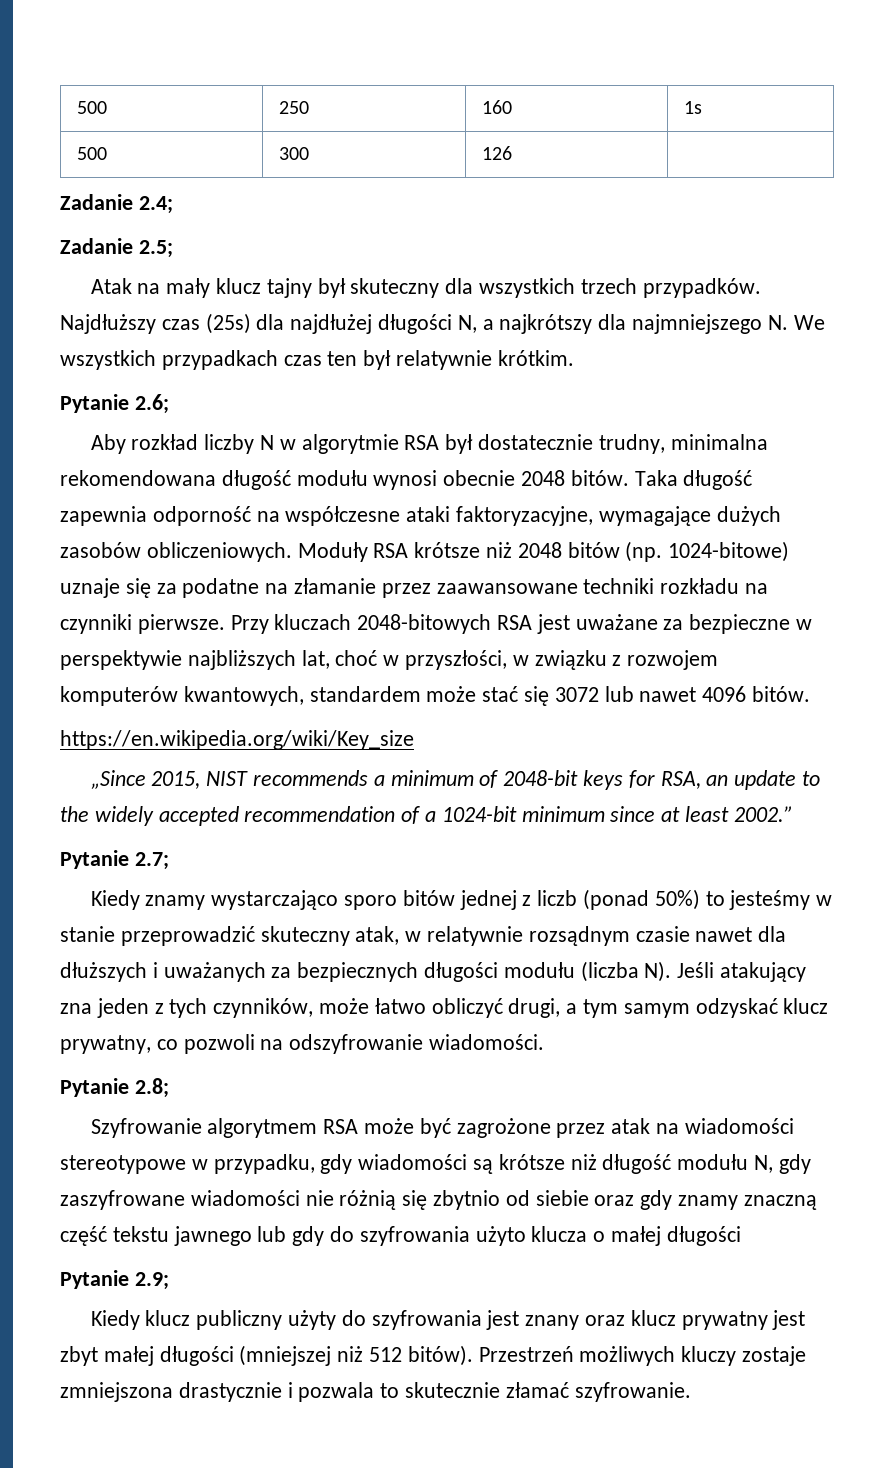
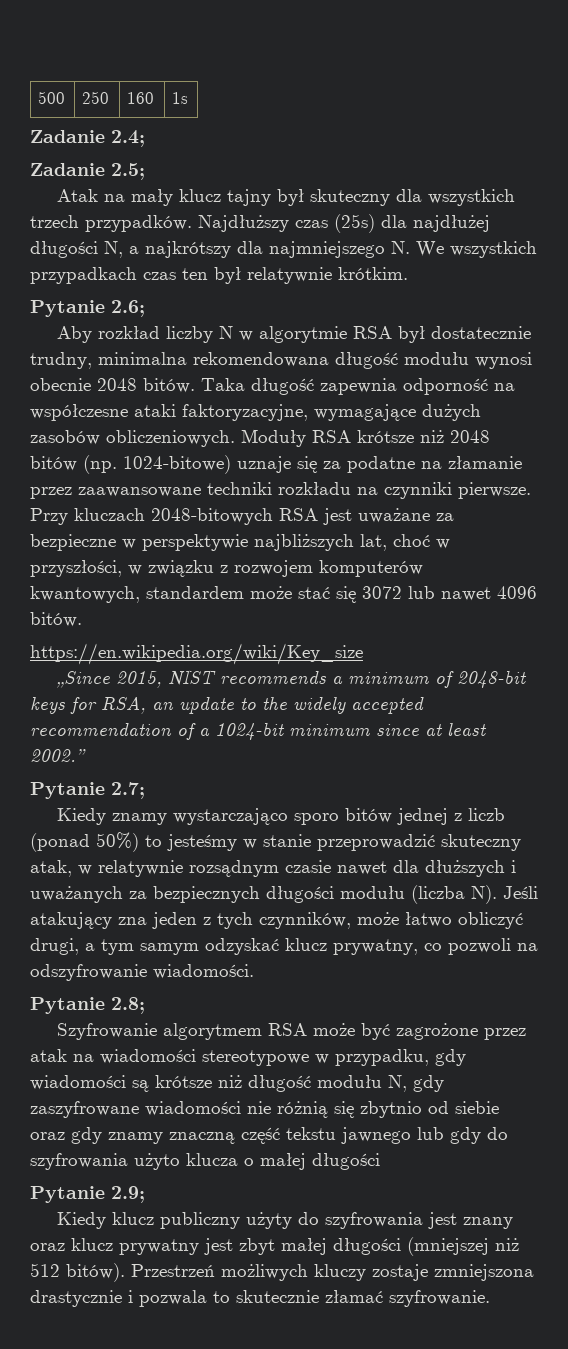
- 500 | 300 | 126 |

